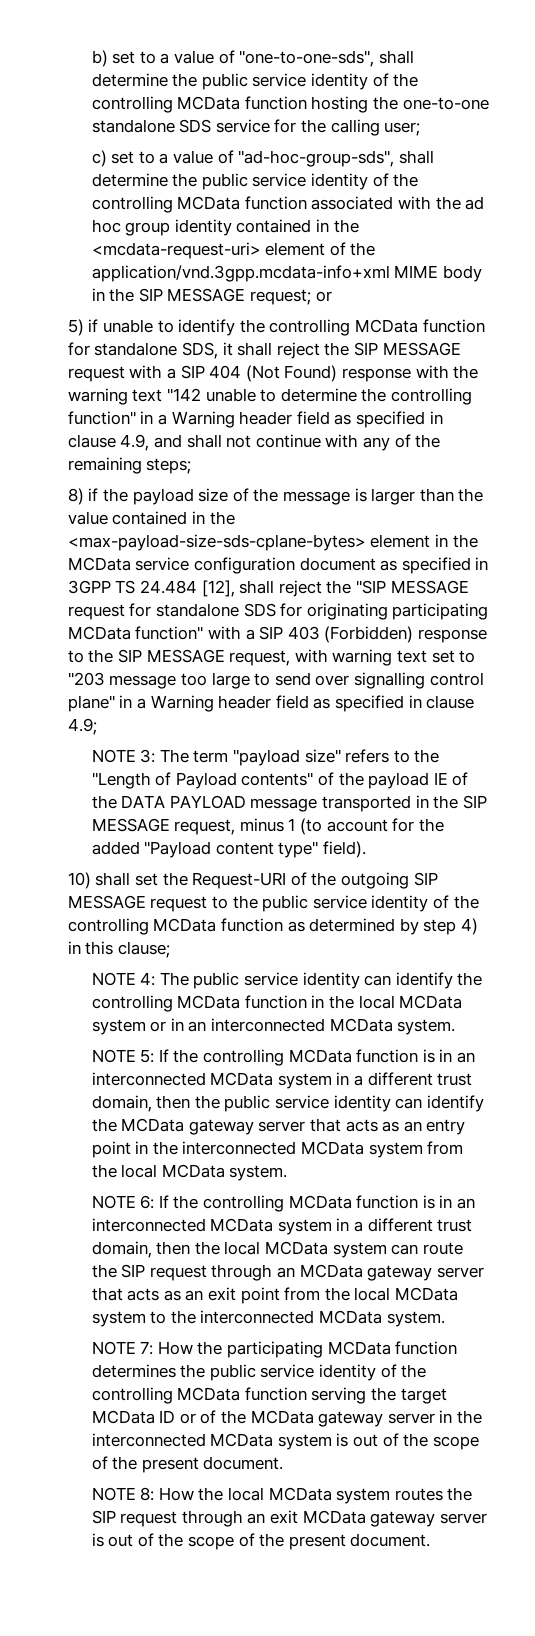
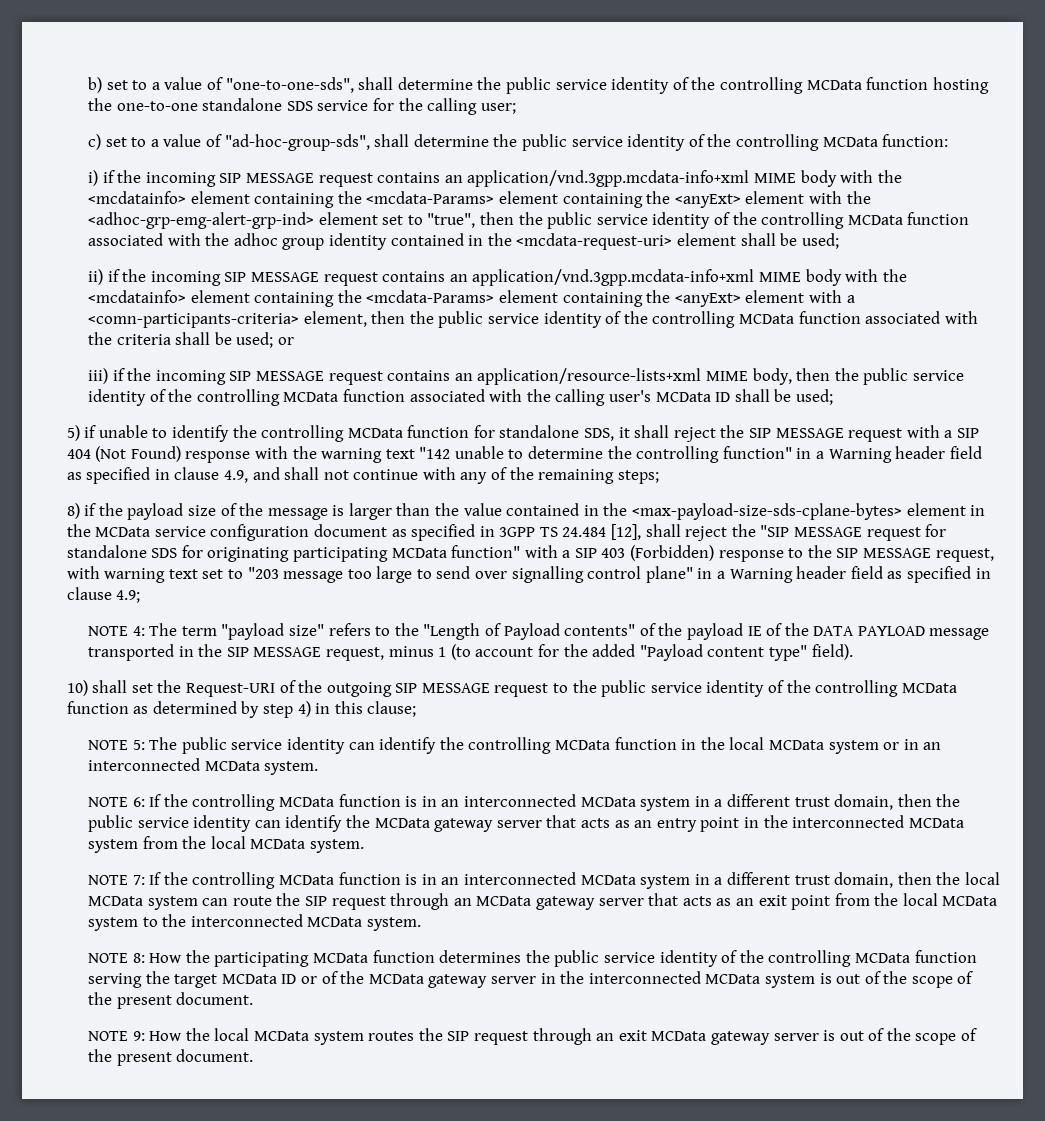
- c) set to a value of "ad-hoc-group-sds", shall determine the public service identity of the controlling MCData function associated with the ad hoc group identity contained in the <mcdata-request-uri> element of the application/vnd.3gpp.mcdata-info+xml MIME body in the SIP MESSAGE request; or
+ c) set to a value of "ad-hoc-group-sds", shall determine the public service identity of the controlling MCData function:
+ i) if the incoming SIP MESSAGE request contains an application/vnd.3gpp.mcdata-info+xml MIME body with the <mcdatainfo> element containing the <mcdata-Params> element containing the <anyExt> element with the <adhoc-grp-emg-alert-grp-ind> element set to "true", then the public service identity of the controlling MCData function associated with the adhoc group identity contained in the <mcdata-request-uri> element shall be used;
+ ii) if the incoming SIP MESSAGE request contains an application/vnd.3gpp.mcdata-info+xml MIME body with the <mcdatainfo> element containing the <mcdata-Params> element containing the <anyExt> element with a <comn-participants-criteria> element, then the public service identity of the controlling MCData function associated with the criteria shall be used; or
+ iii) if the incoming SIP MESSAGE request contains an application/resource-lists+xml MIME body, then the public service identity of the controlling MCData function associated with the calling user's MCData ID shall be used;
- NOTE 3: The term "payload size" refers to the "Length of Payload contents" of the payload IE of the DATA PAYLOAD message transported in the SIP MESSAGE request, minus 1 (to account for the added "Payload content type" field).
+ NOTE 4: The term "payload size" refers to the "Length of Payload contents" of the payload IE of the DATA PAYLOAD message transported in the SIP MESSAGE request, minus 1 (to account for the added "Payload content type" field).
- NOTE 4: The public service identity can identify the controlling MCData function in the local MCData system or in an interconnected MCData system.
+ NOTE 5: The public service identity can identify the controlling MCData function in the local MCData system or in an interconnected MCData system.
- NOTE 5: If the controlling MCData function is in an interconnected MCData system in a different trust domain, then the public service identity can identify the MCData gateway server that acts as an entry point in the interconnected MCData system from the local MCData system.
+ NOTE 6: If the controlling MCData function is in an interconnected MCData system in a different trust domain, then the public service identity can identify the MCData gateway server that acts as an entry point in the interconnected MCData system from the local MCData system.
- NOTE 6: If the controlling MCData function is in an interconnected MCData system in a different trust domain, then the local MCData system can route the SIP request through an MCData gateway server that acts as an exit point from the local MCData system to the interconnected MCData system.
+ NOTE 7: If the controlling MCData function is in an interconnected MCData system in a different trust domain, then the local MCData system can route the SIP request through an MCData gateway server that acts as an exit point from the local MCData system to the interconnected MCData system.
- NOTE 7: How the participating MCData function determines the public service identity of the controlling MCData function serving the target MCData ID or of the MCData gateway server in the interconnected MCData system is out of the scope of the present document.
+ NOTE 8: How the participating MCData function determines the public service identity of the controlling MCData function serving the target MCData ID or of the MCData gateway server in the interconnected MCData system is out of the scope of the present document.
- NOTE 8: How the local MCData system routes the SIP request through an exit MCData gateway server is out of the scope of the present document.
+ NOTE 9: How the local MCData system routes the SIP request through an exit MCData gateway server is out of the scope of the present document.

